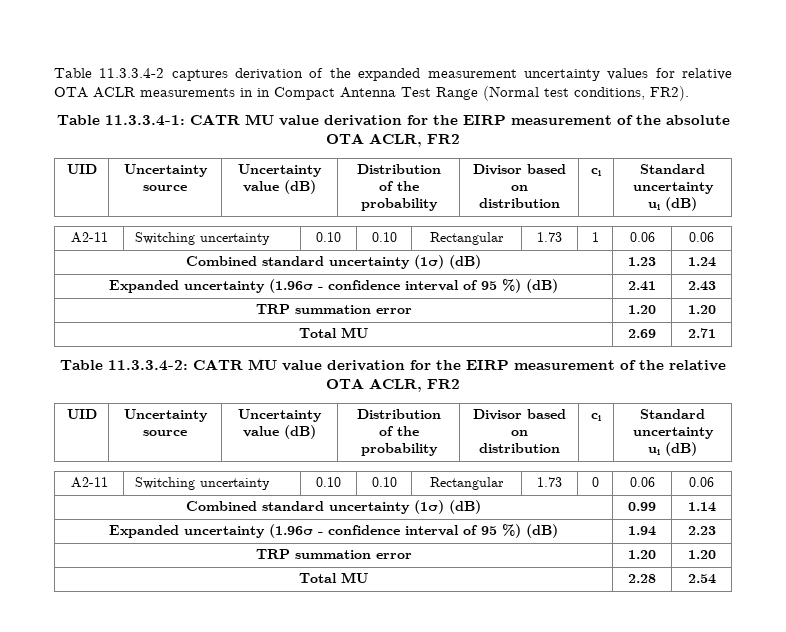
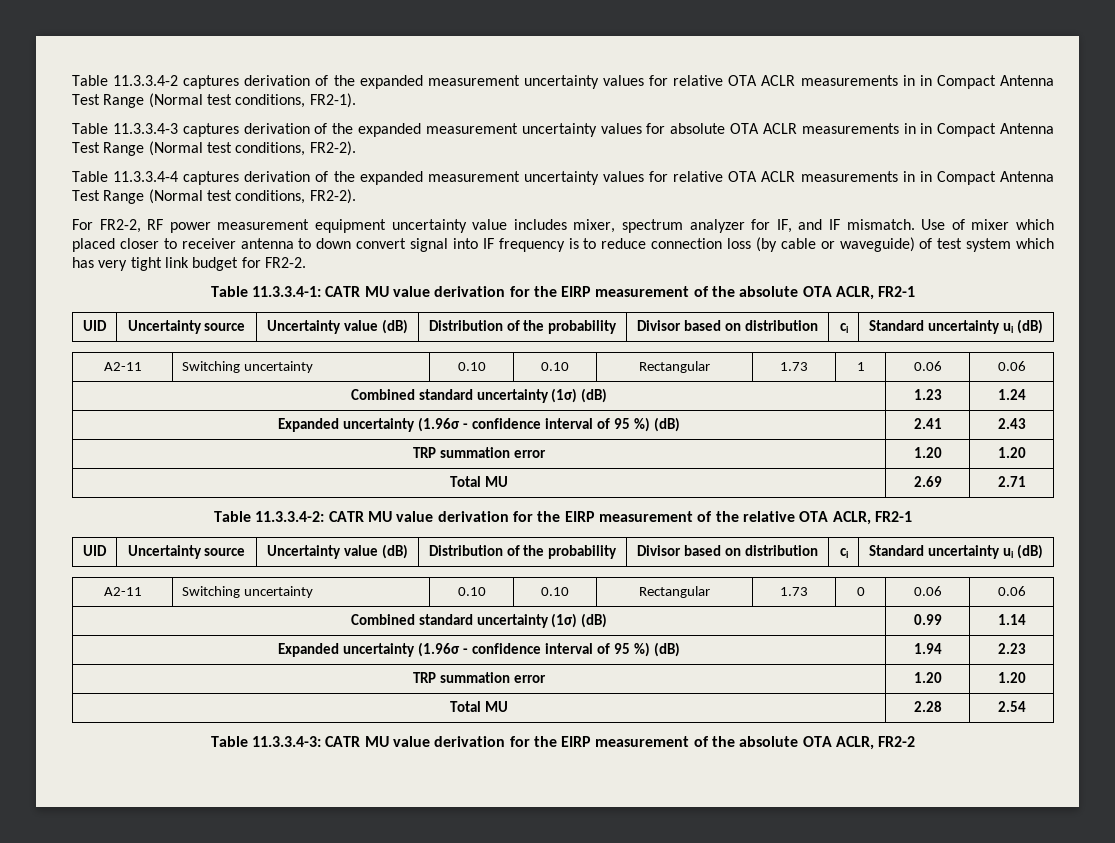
- Table 11.3.3.4-2 captures derivation of the expanded measurement uncertainty values for relative OTA ACLR measurements in in Compact Antenna Test Range (Normal test conditions, FR2).
+ Table 11.3.3.4-2 captures derivation of the expanded measurement uncertainty values for relative OTA ACLR measurements in in Compact Antenna Test Range (Normal test conditions, FR2-1).
+ Table 11.3.3.4-3 captures derivation of the expanded measurement uncertainty values for absolute OTA ACLR measurements in in Compact Antenna Test Range (Normal test conditions, FR2-2).
+ Table 11.3.3.4-4 captures derivation of the expanded measurement uncertainty values for relative OTA ACLR measurements in in Compact Antenna Test Range (Normal test conditions, FR2-2).
+ For FR2-2, RF power measurement equipment uncertainty value includes mixer, spectrum analyzer for IF, and IF mismatch. Use of mixer which placed closer to receiver antenna to down convert signal into IF frequency is to reduce connection loss (by cable or waveguide) of test system which has very tight link budget for FR2-2.
- Table 11.3.3.4-1: CATR MU value derivation for the EIRP measurement of the absolute OTA ACLR, FR2
+ Table 11.3.3.4-1: CATR MU value derivation for the EIRP measurement of the absolute OTA ACLR, FR2-1
- Table 11.3.3.4-2: CATR MU value derivation for the EIRP measurement of the relative OTA ACLR, FR2
+ Table 11.3.3.4-2: CATR MU value derivation for the EIRP measurement of the relative OTA ACLR, FR2-1
+ Table 11.3.3.4-3: CATR MU value derivation for the EIRP measurement of the absolute OTA ACLR, FR2-2

